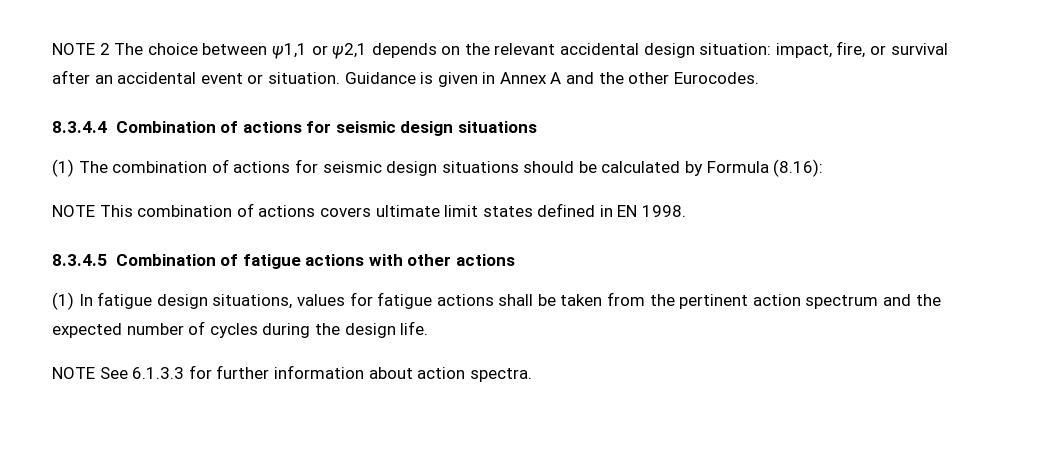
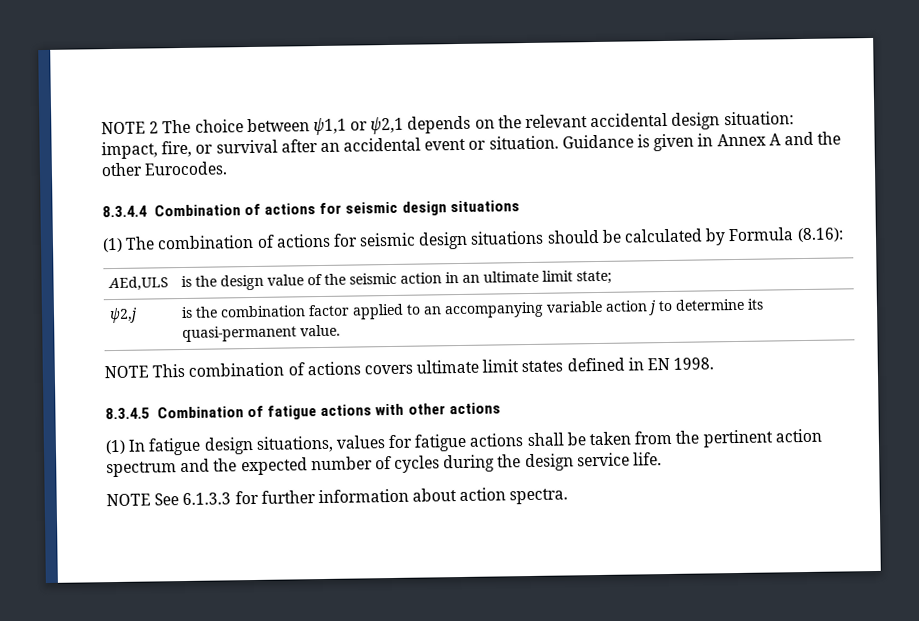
+ AEd,ULS | is the design value of the seismic action in an ultimate limit state;
+ ψ2,j | is the combination factor applied to an accompanying variable action j to determine its quasi-permanent value.
- (1) In fatigue design situations, values for fatigue actions shall be taken from the pertinent action spectrum and the expected number of cycles during the design life.
+ (1) In fatigue design situations, values for fatigue actions shall be taken from the pertinent action spectrum and the expected number of cycles during the design service life.

